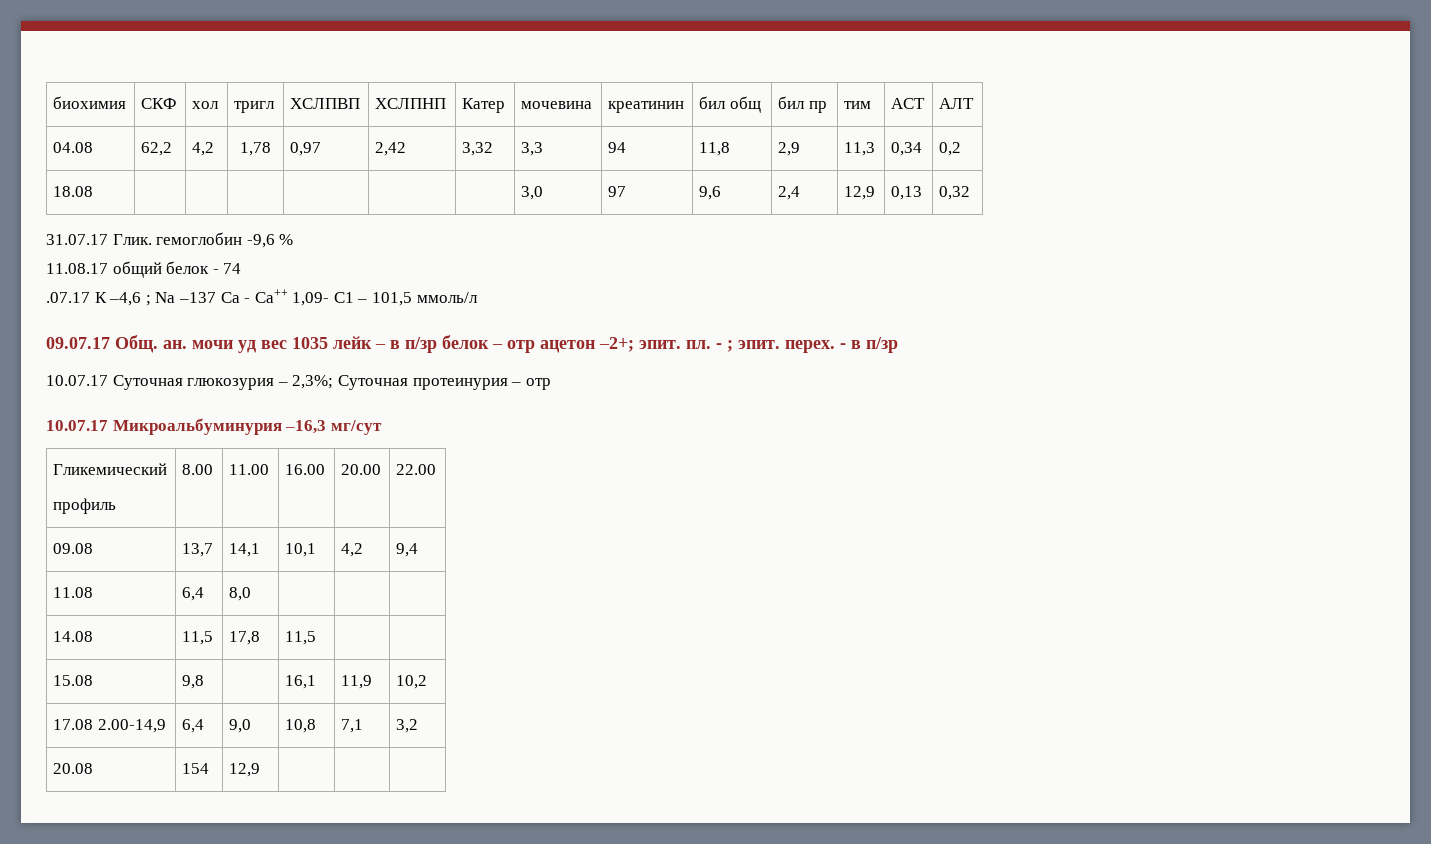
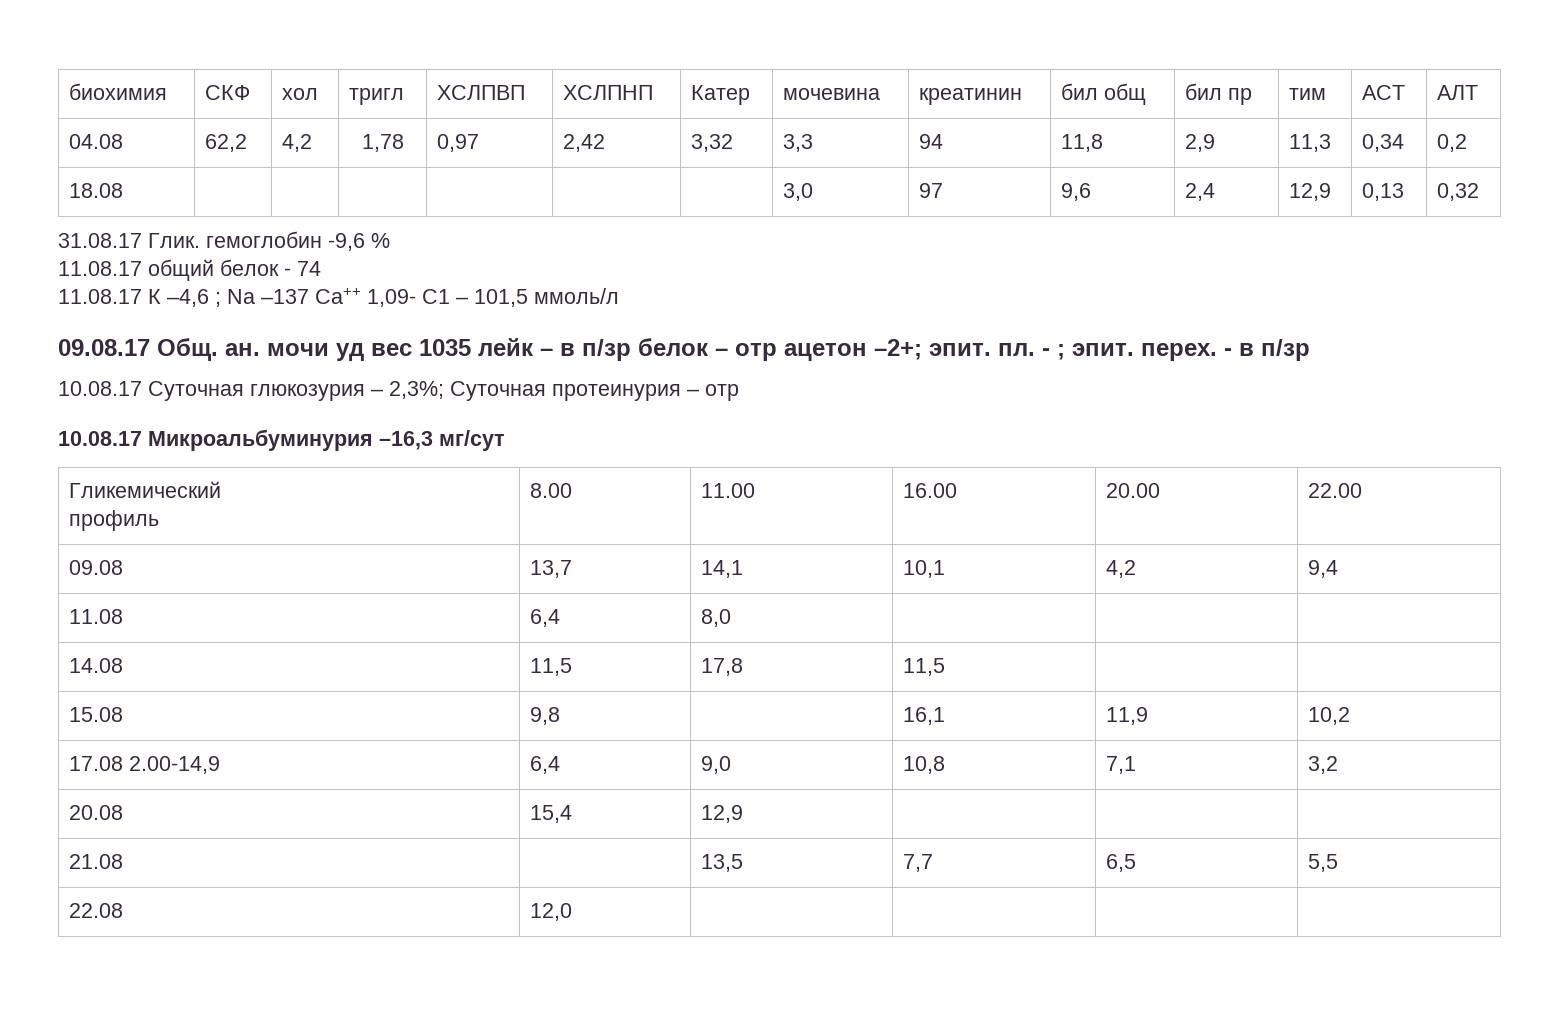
- 31.07.17 Глик. гемоглобин -9,6 %
+ 31.08.17 Глик. гемоглобин -9,6 %
- .07.17 К –4,6 ; Nа –137 Са - Са++ 1,09- С1 – 101,5 ммоль/л
+ 11.08.17 К –4,6 ; Nа –137 Са++ 1,09- С1 – 101,5 ммоль/л
- 09.07.17 Общ. ан. мочи уд вес 1035 лейк – в п/зр белок – отр ацетон –2+; эпит. пл.
+ 09.08.17 Общ. ан. мочи уд вес 1035 лейк – в п/зр белок – отр ацетон –2+; эпит. пл.
- 10.07.17 Суточная глюкозурия – 2,3%; Суточная протеинурия – отр
+ 10.08.17 Суточная глюкозурия – 2,3%; Суточная протеинурия – отр
- 10.07.17 Микроальбуминурия –16,3 мг/сут
+ 10.08.17 Микроальбуминурия –16,3 мг/сут
- 20.08 | 154 | 12,9 | | |
+ 20.08 | 15,4 | 12,9 | | |
+ 21.08 | | 13,5 | 7,7 | 6,5 | 5,5
+ 22.08 | 12,0 | | | |

